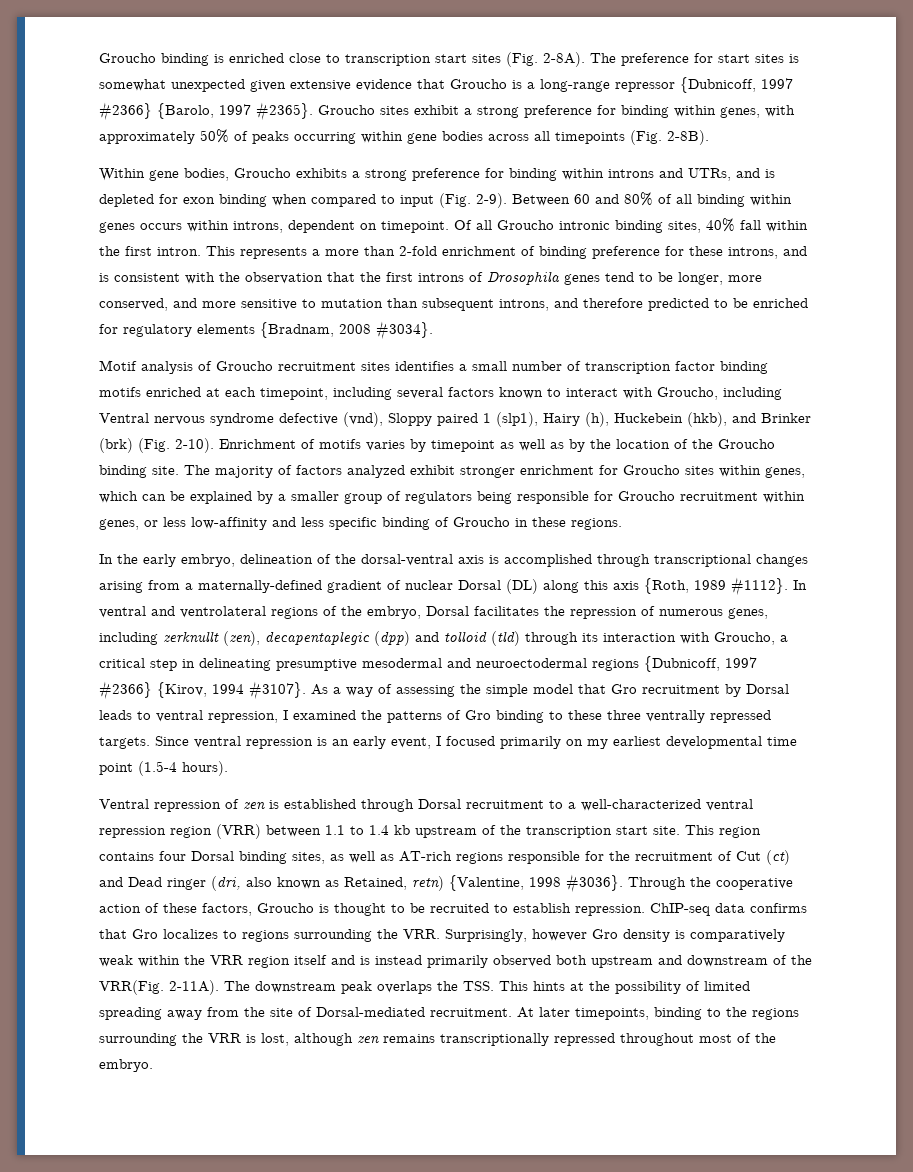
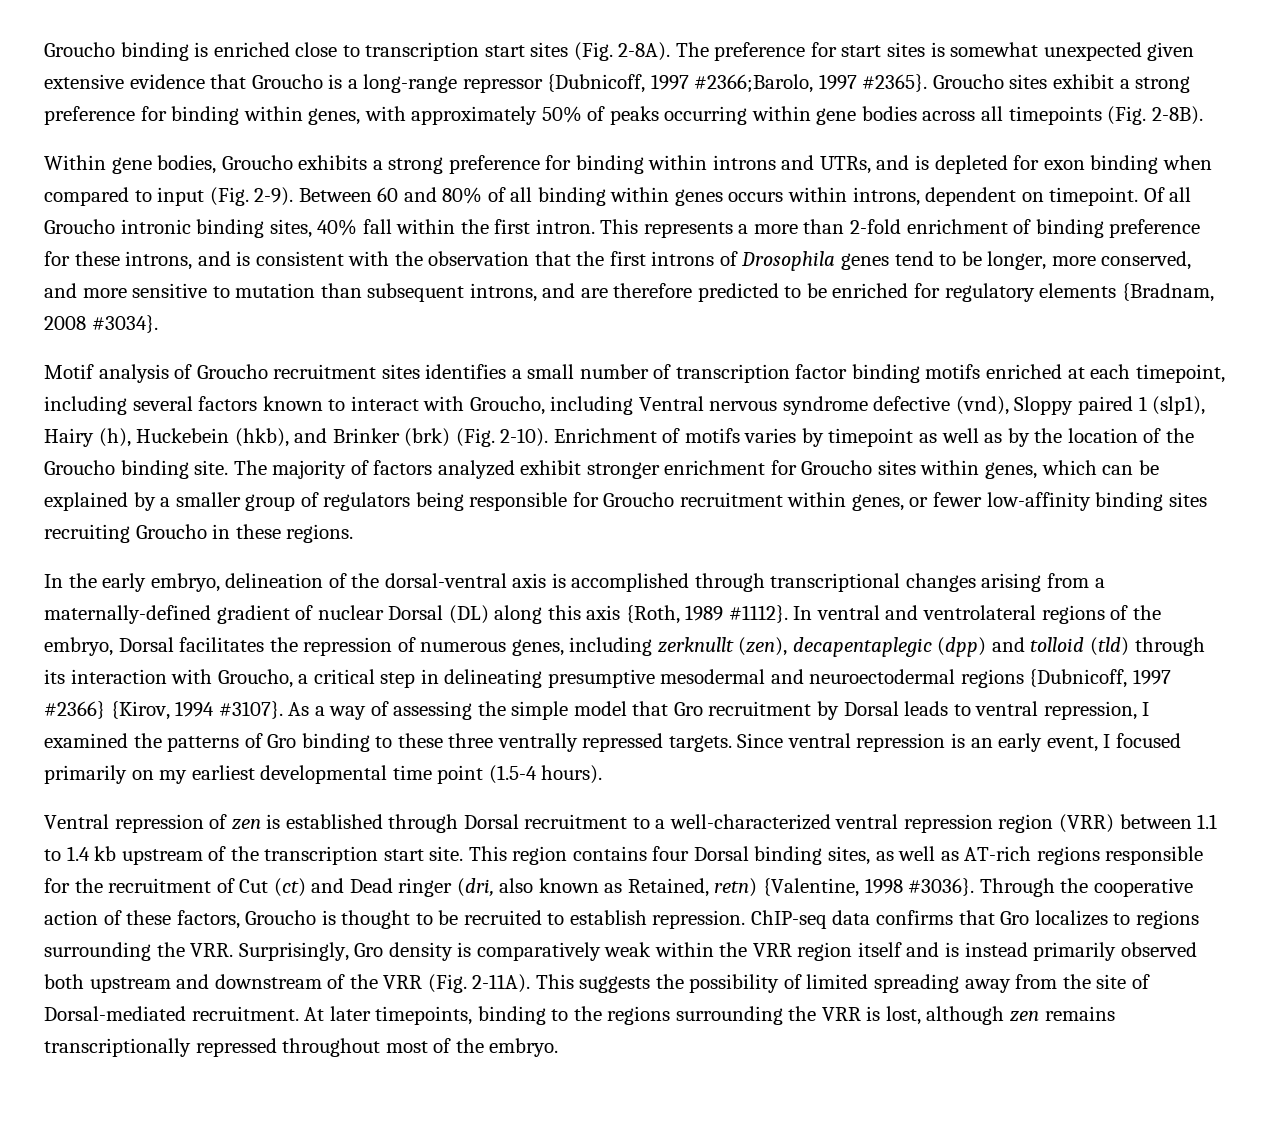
- The preference for start sites is somewhat unexpected given extensive evidence that Groucho is a long-range repressor {Dubnicoff, 1997 #2366} {Barolo, 1997 #2365}.
+ The preference for start sites is somewhat unexpected given extensive evidence that Groucho is a long-range repressor {Dubnicoff, 1997 #2366;Barolo, 1997 #2365}.
- This represents a more than 2-fold enrichment of binding preference for these introns, and is consistent with the observation that the first introns of Drosophila genes tend to be longer, more conserved, and more sensitive to mutation than subsequent introns, and therefore predicted to be enriched for regulatory elements {Bradnam, 2008 #3034}.
+ This represents a more than 2-fold enrichment of binding preference for these introns, and is consistent with the observation that the first introns of Drosophila genes tend to be longer, more conserved, and more sensitive to mutation than subsequent introns, and are therefore predicted to be enriched for regulatory elements {Bradnam, 2008 #3034}.
- The majority of factors analyzed exhibit stronger enrichment for Groucho sites within genes, which can be explained by a smaller group of regulators being responsible for Groucho recruitment within genes, or less low-affinity and less specific binding of Groucho in these regions.
+ The majority of factors analyzed exhibit stronger enrichment for Groucho sites within genes, which can be explained by a smaller group of regulators being responsible for Groucho recruitment within genes, or fewer low-affinity binding sites recruiting Groucho in these regions.
- ChIP-seq data confirms that Gro localizes to regions surrounding the VRR. Surprisingly, however Gro density is comparatively weak within the VRR region itself and is instead primarily observed both upstream and downstream of the VRR(Fig. 2-11A). The downstream peak overlaps the TSS. This hints at the possibility of limited spreading away from the site of Dorsal-mediated recruitment.
+ ChIP-seq data confirms that Gro localizes to regions surrounding the VRR. Surprisingly, Gro density is comparatively weak within the VRR region itself and is instead primarily observed both upstream and downstream of the VRR (Fig. 2-11A). This suggests the possibility of limited spreading away from the site of Dorsal-mediated recruitment.

